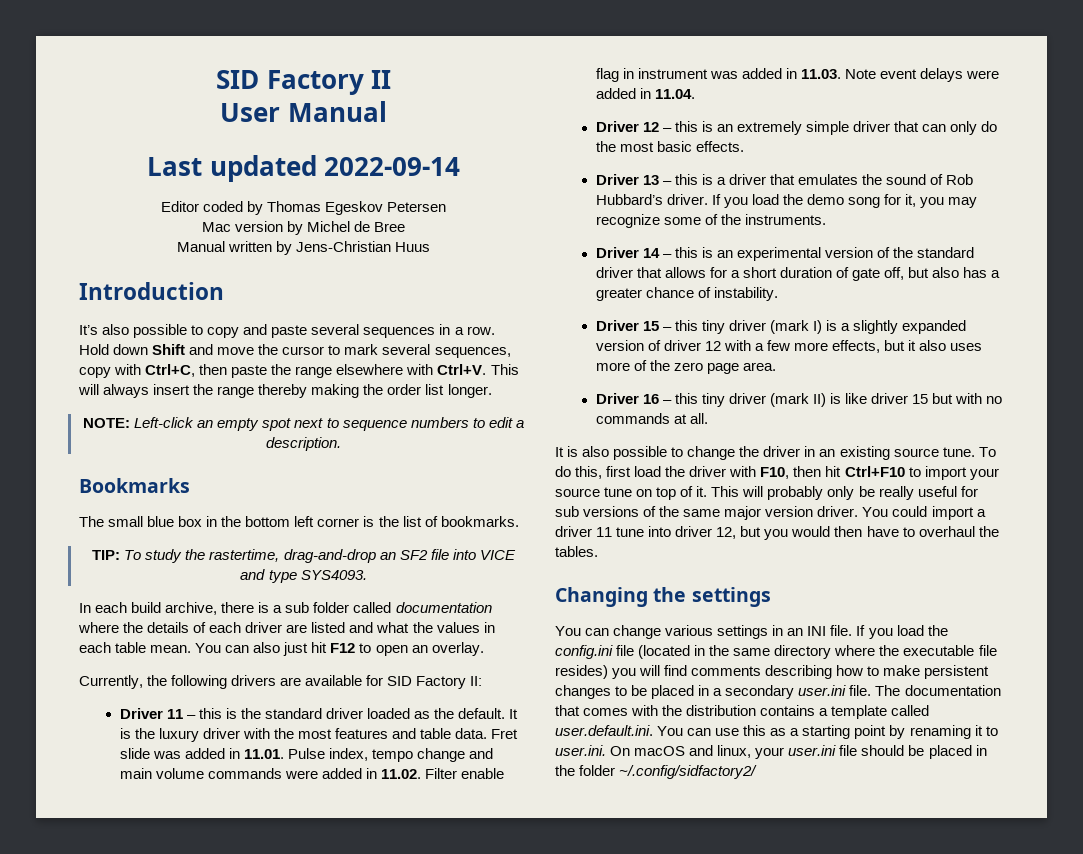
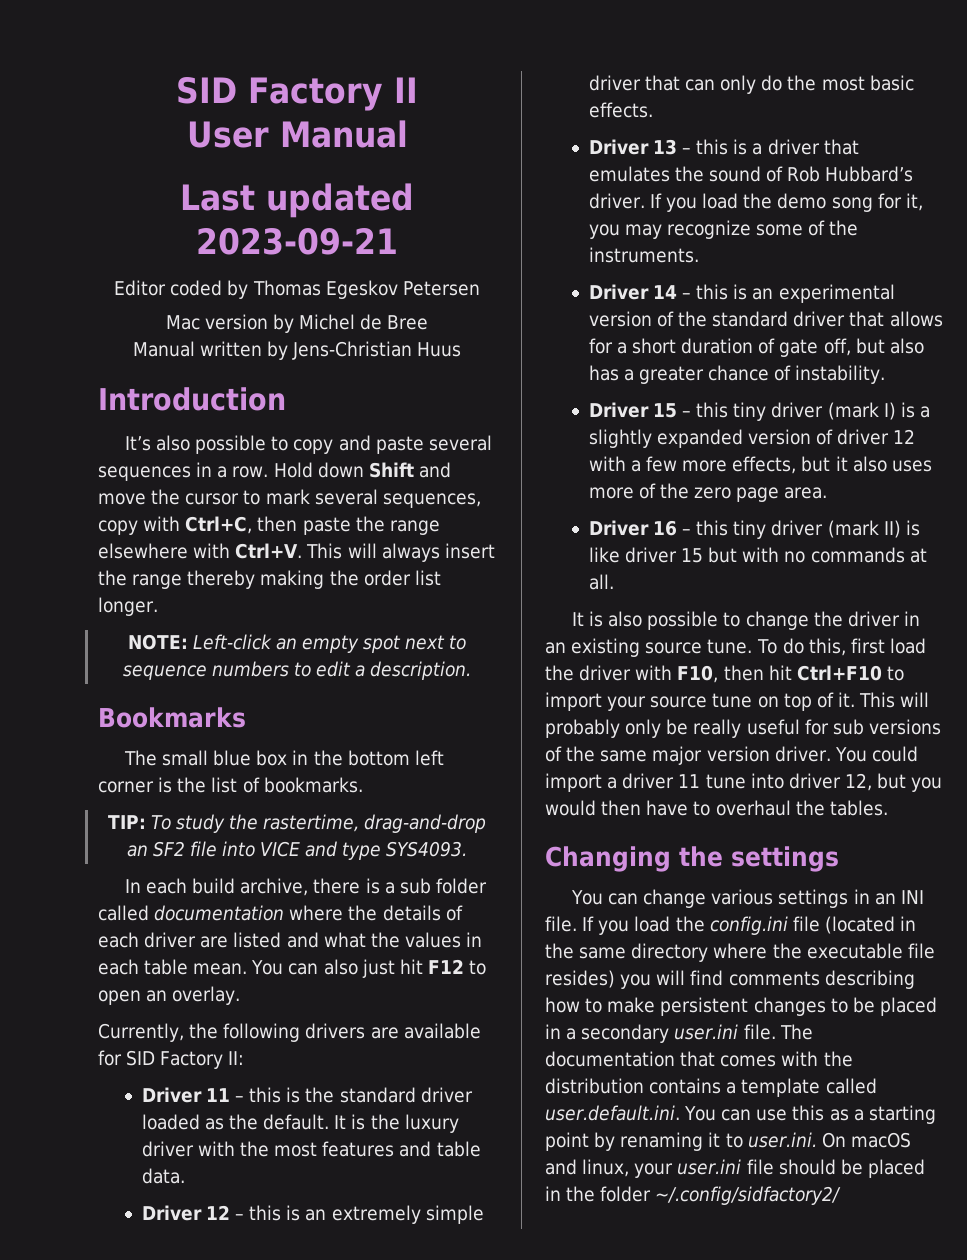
- Last updated 2022-09-14
+ Last updated 2023-09-21
- Fret slide was added in 11.01. Pulse index, tempo change and main volume commands were added in 11.02. Filter enable flag in instrument was added in 11.03. Note event delays were added in 11.04.

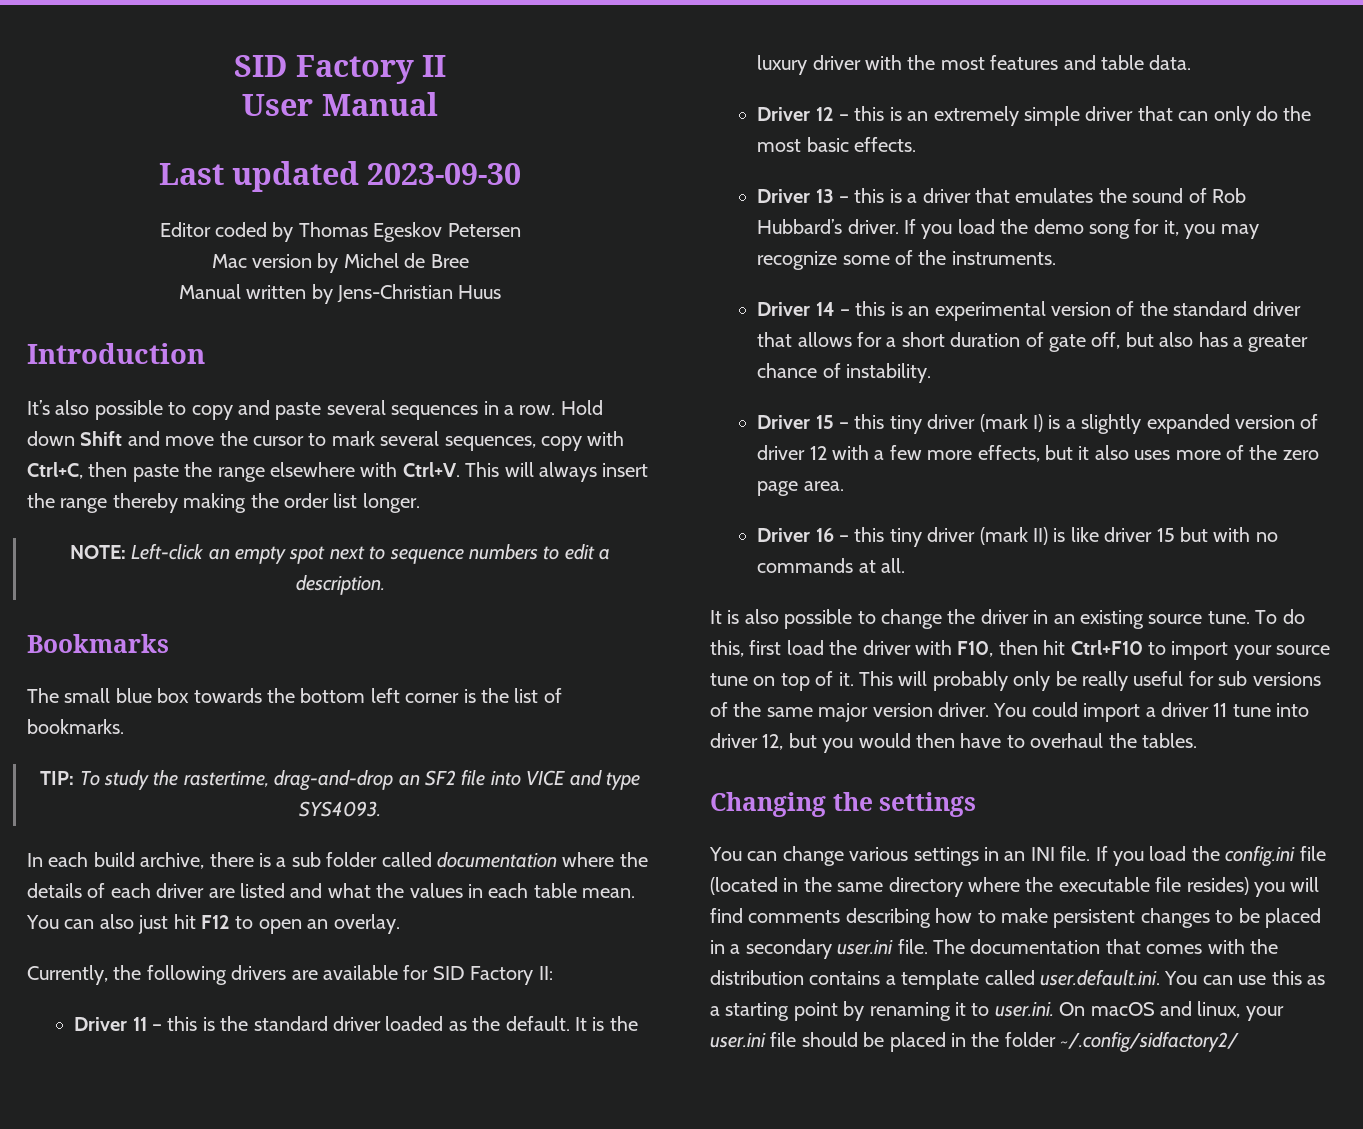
- Last updated 2023-09-21
+ Last updated 2023-09-30
- The small blue box in the bottom left corner is the list of bookmarks.
+ The small blue box towards the bottom left corner is the list of bookmarks.

